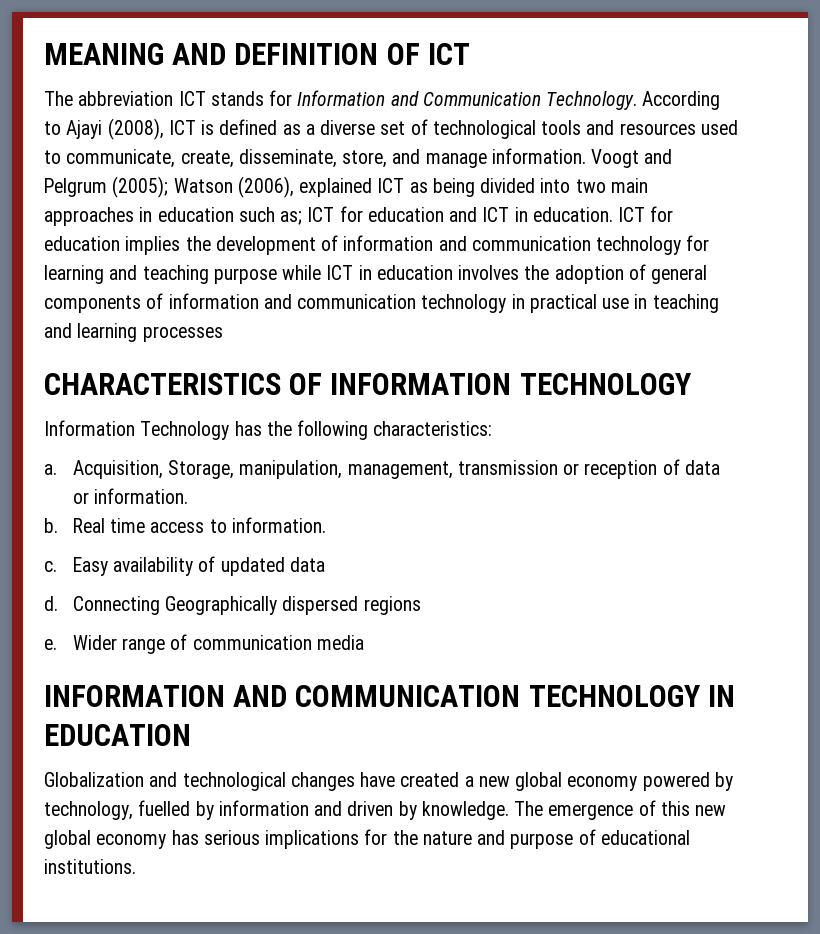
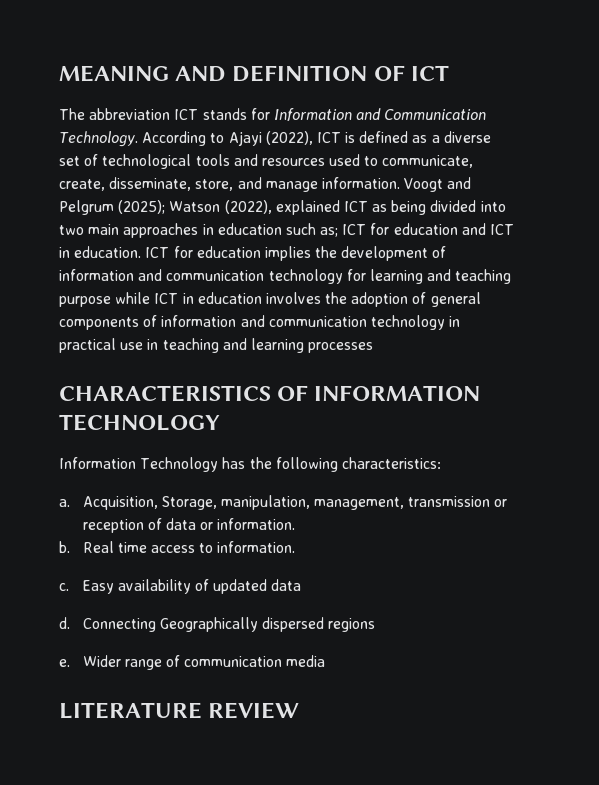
- According to Ajayi (2008), ICT is defined as a diverse set of technological tools and resources used to communicate, create, disseminate, store, and manage information.
+ According to Ajayi (2022), ICT is defined as a diverse set of technological tools and resources used to communicate, create, disseminate, store, and manage information.
- Voogt and Pelgrum (2005); Watson (2006), explained ICT as being divided into two main approaches in education such as; ICT for education and ICT in education.
+ Voogt and Pelgrum (2025); Watson (2022), explained ICT as being divided into two main approaches in education such as; ICT for education and ICT in education.
- INFORMATION AND COMMUNICATION TECHNOLOGY IN EDUCATION
- Globalization and technological changes have created a new global economy powered by technology, fuelled by information and driven by knowledge. The emergence of this new global economy has serious implications for the nature and purpose of educational institutions.
+ LITERATURE REVIEW

